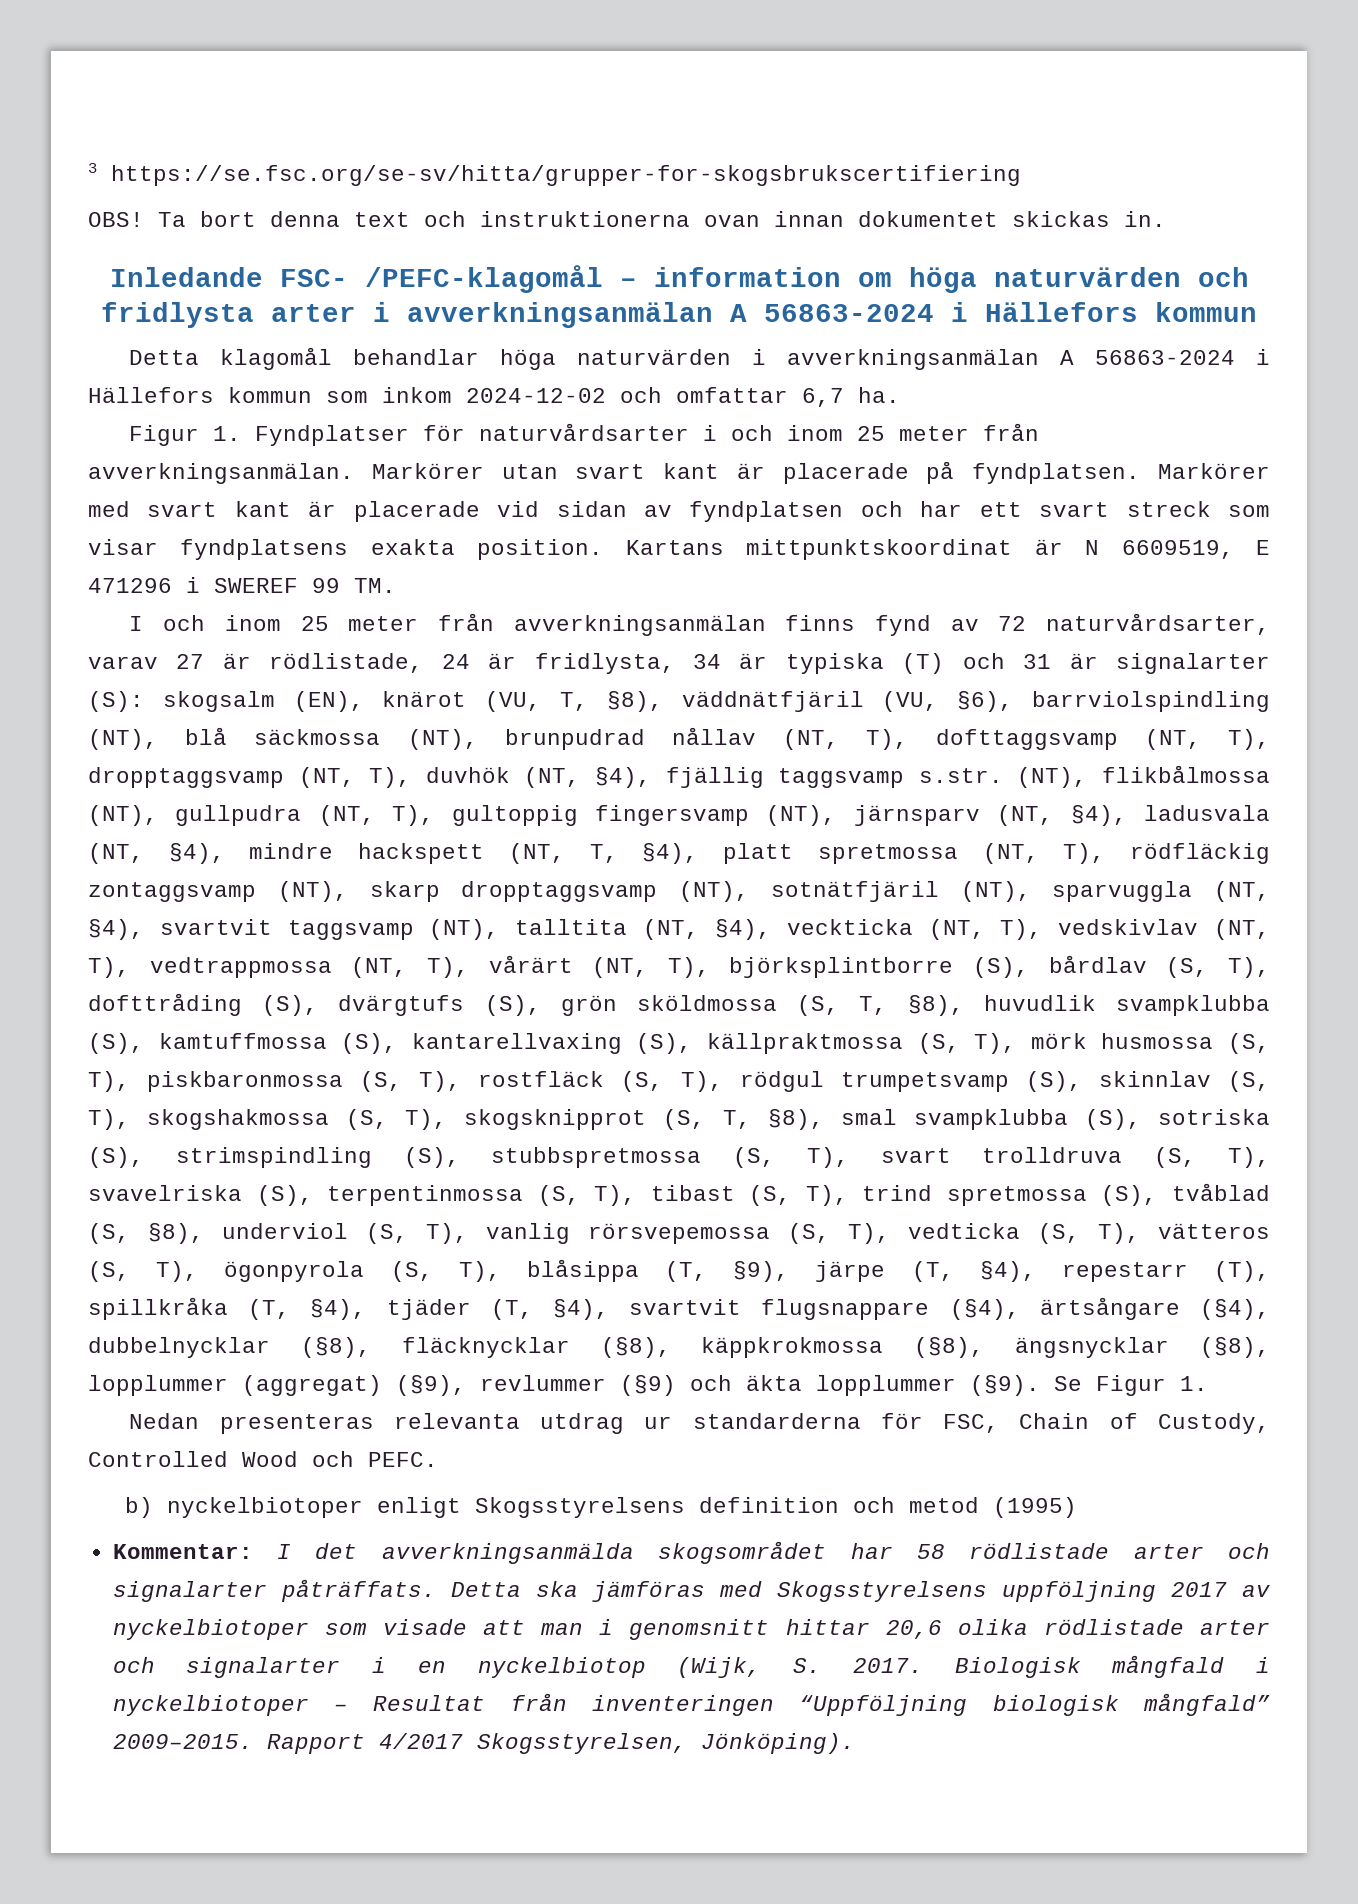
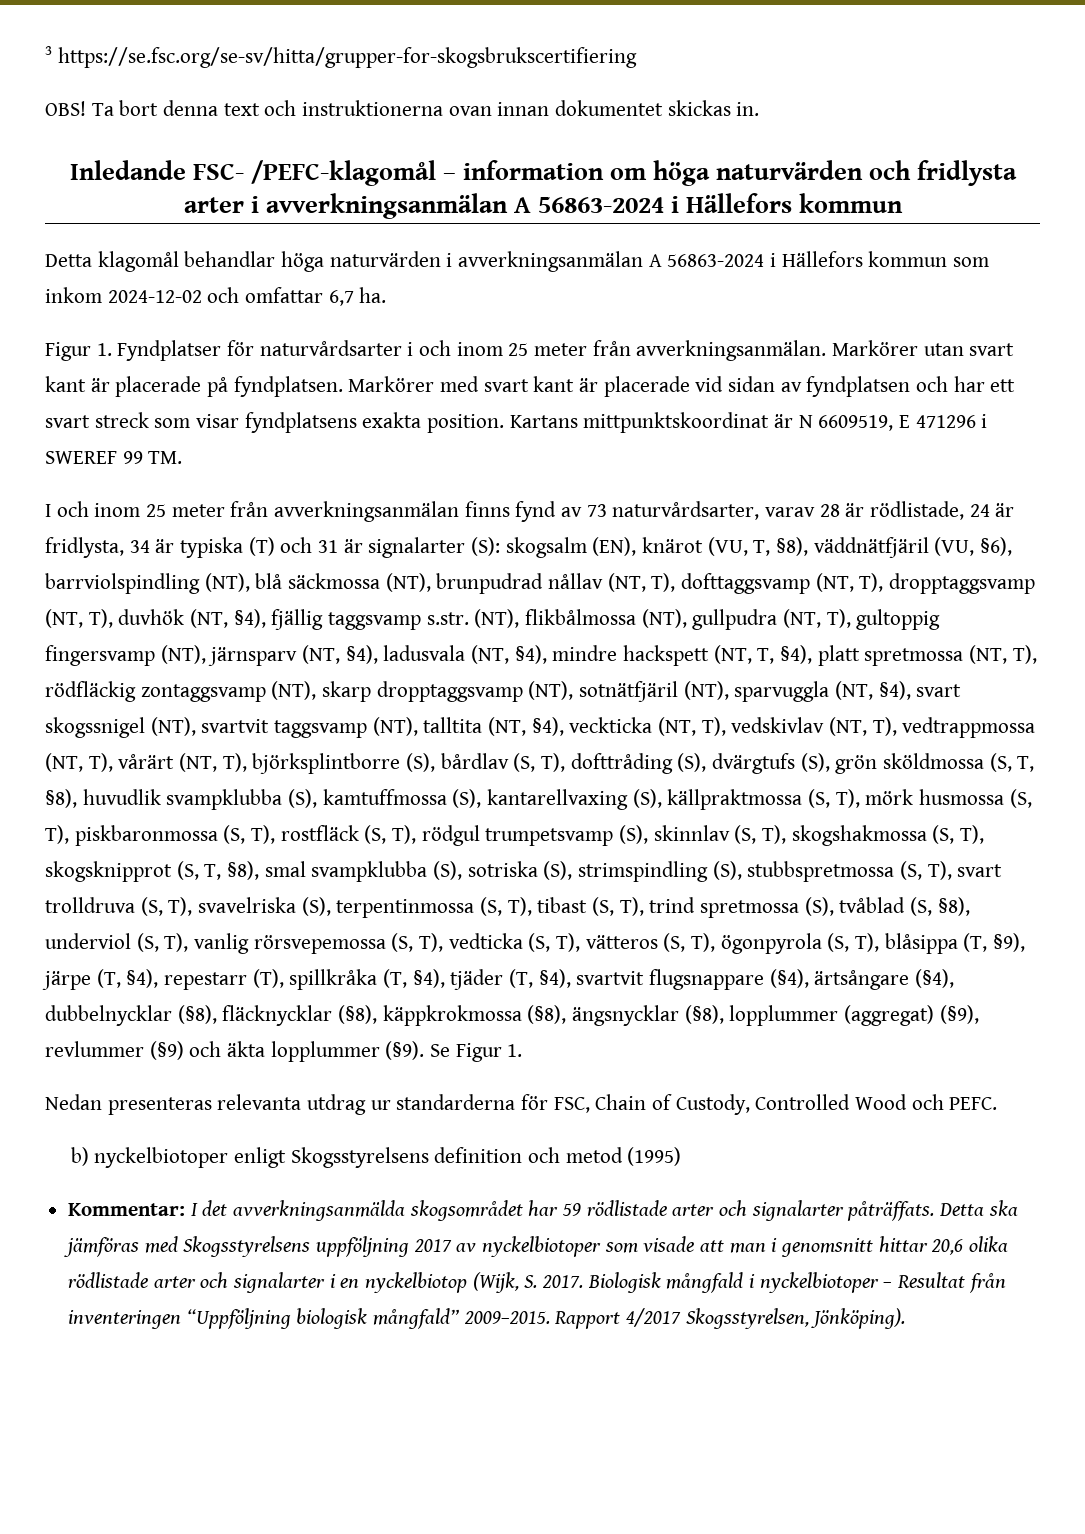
- I och inom 25 meter från avverkningsanmälan finns fynd av 72 naturvårdsarter, varav 27 är rödlistade, 24 är fridlysta, 34 är typiska (T) och 31 är signalarter (S):
+ I och inom 25 meter från avverkningsanmälan finns fynd av 73 naturvårdsarter, varav 28 är rödlistade, 24 är fridlysta, 34 är typiska (T) och 31 är signalarter (S):
- skogsalm (EN), knärot (VU, T, §8), väddnätfjäril (VU, §6), barrviolspindling (NT), blå säckmossa (NT), brunpudrad nållav (NT, T), dofttaggsvamp (NT, T), dropptaggsvamp (NT, T), duvhök (NT, §4), fjällig taggsvamp s.str. (NT), flikbålmossa (NT), gullpudra (NT, T), gultoppig fingersvamp (NT), järnsparv (NT, §4), ladusvala (NT, §4), mindre hackspett (NT, T, §4), platt spretmossa (NT, T), rödfläckig zontaggsvamp (NT), skarp dropptaggsvamp (NT), sotnätfjäril (NT), sparvuggla (NT, §4), svartvit taggsvamp (NT), talltita (NT, §4), veckticka (NT, T), vedskivlav (NT, T), vedtrappmossa (NT, T), vårärt (NT, T), björksplintborre (S), bårdlav (S, T), dofttråding (S), dvärgtufs (S), grön sköldmossa (S, T, §8), huvudlik svampklubba (S), kamtuffmossa (S), kantarellvaxing (S), källpraktmossa (S, T), mörk husmossa (S, T), piskbaronmossa (S, T), rostfläck (S, T), rödgul trumpetsvamp (S), skinnlav (S, T), skogshakmossa (S, T), skogsknipprot (S, T, §8), smal svampklubba (S), sotriska (S), strimspindling (S), stubbspretmossa (S, T), svart trolldruva (S, T), svavelriska (S), terpentinmossa (S, T), tibast (S, T), trind spretmossa (S), tvåblad (S, §8), underviol (S, T), vanlig rörsvepemossa (S, T), vedticka (S, T), vätteros (S, T), ögonpyrola (S, T), blåsippa (T, §9), järpe (T, §4), repestarr (T), spillkråka (T, §4), tjäder (T, §4), svartvit flugsnappare (§4), ärtsångare (§4), dubbelnycklar (§8), fläcknycklar (§8), käppkrokmossa (§8), ängsnycklar (§8), lopplummer (aggregat) (§9), revlummer (§9) och äkta lopplummer (§9).
+ skogsalm (EN), knärot (VU, T, §8), väddnätfjäril (VU, §6), barrviolspindling (NT), blå säckmossa (NT), brunpudrad nållav (NT, T), dofttaggsvamp (NT, T), dropptaggsvamp (NT, T), duvhök (NT, §4), fjällig taggsvamp s.str. (NT), flikbålmossa (NT), gullpudra (NT, T), gultoppig fingersvamp (NT), järnsparv (NT, §4), ladusvala (NT, §4), mindre hackspett (NT, T, §4), platt spretmossa (NT, T), rödfläckig zontaggsvamp (NT), skarp dropptaggsvamp (NT), sotnätfjäril (NT), sparvuggla (NT, §4), svart skogssnigel (NT), svartvit taggsvamp (NT), talltita (NT, §4), veckticka (NT, T), vedskivlav (NT, T), vedtrappmossa (NT, T), vårärt (NT, T), björksplintborre (S), bårdlav (S, T), dofttråding (S), dvärgtufs (S), grön sköldmossa (S, T, §8), huvudlik svampklubba (S), kamtuffmossa (S), kantarellvaxing (S), källpraktmossa (S, T), mörk husmossa (S, T), piskbaronmossa (S, T), rostfläck (S, T), rödgul trumpetsvamp (S), skinnlav (S, T), skogshakmossa (S, T), skogsknipprot (S, T, §8), smal svampklubba (S), sotriska (S), strimspindling (S), stubbspretmossa (S, T), svart trolldruva (S, T), svavelriska (S), terpentinmossa (S, T), tibast (S, T), trind spretmossa (S), tvåblad (S, §8), underviol (S, T), vanlig rörsvepemossa (S, T), vedticka (S, T), vätteros (S, T), ögonpyrola (S, T), blåsippa (T, §9), järpe (T, §4), repestarr (T), spillkråka (T, §4), tjäder (T, §4), svartvit flugsnappare (§4), ärtsångare (§4), dubbelnycklar (§8), fläcknycklar (§8), käppkrokmossa (§8), ängsnycklar (§8), lopplummer (aggregat) (§9), revlummer (§9) och äkta lopplummer (§9).
- Kommentar: I det avverkningsanmälda skogsområdet har 58 rödlistade arter och signalarter påträffats.
+ Kommentar: I det avverkningsanmälda skogsområdet har 59 rödlistade arter och signalarter påträffats.

